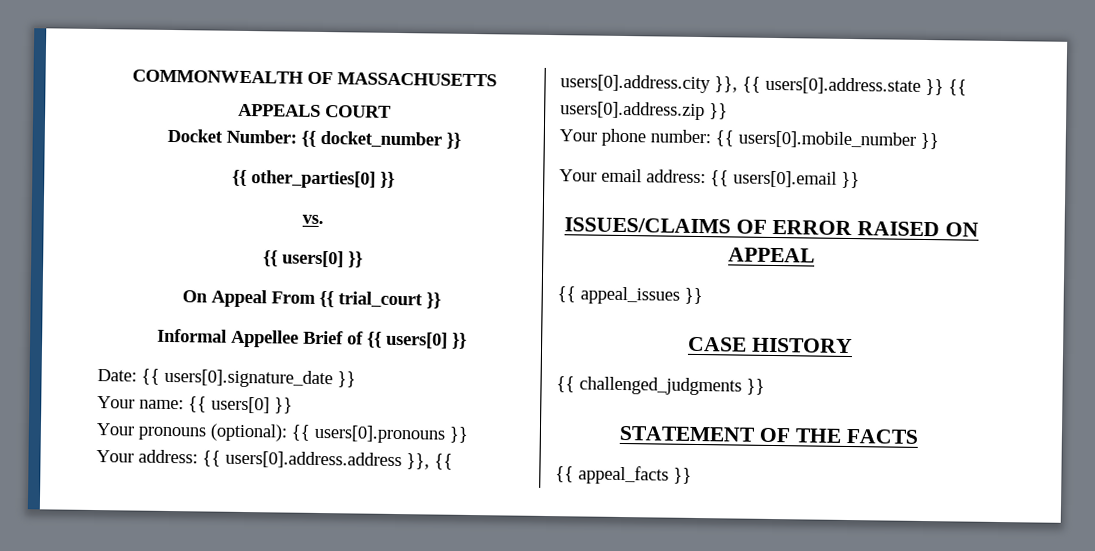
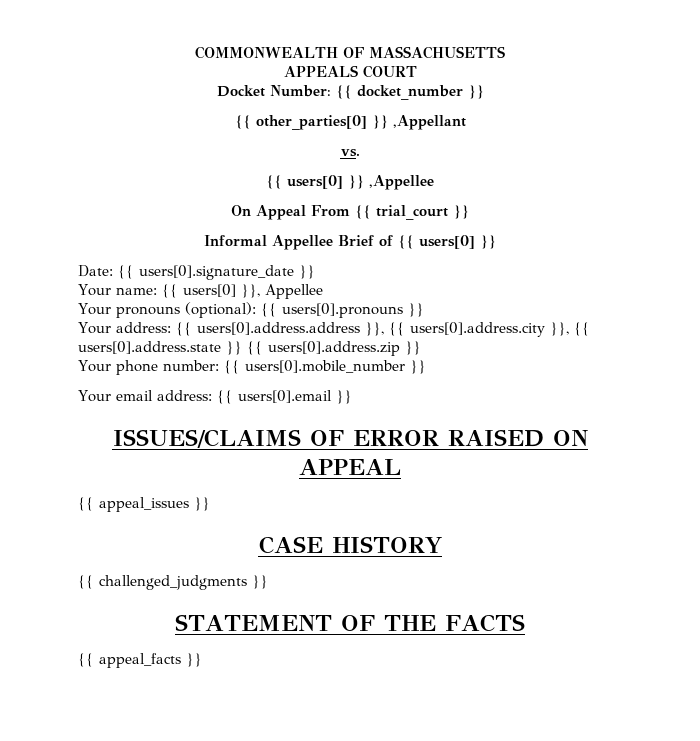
- {{ other_parties[0] }}
+ {{ other_parties[0] }} ,Appellant
  vs.
- {{ users[0] }}
+ {{ users[0] }} ,Appellee
- Your name: {{ users[0] }}
+ Your name: {{ users[0] }}, Appellee

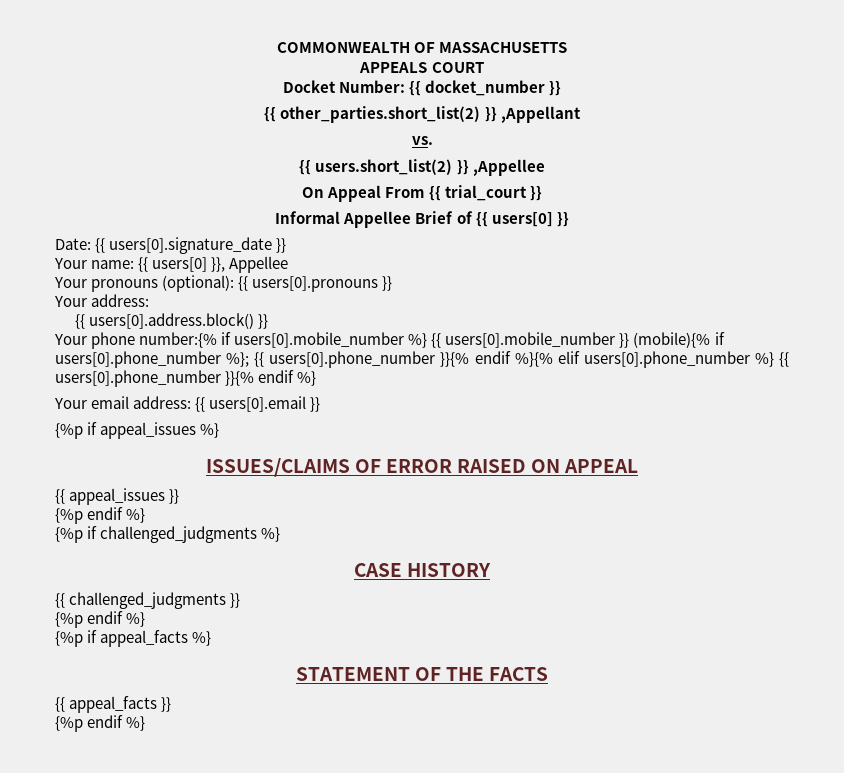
- {{ other_parties[0] }} ,Appellant
+ {{ other_parties.short_list(2) }} ,Appellant
- {{ users[0] }} ,Appellee
+ {{ users.short_list(2) }} ,Appellee
- Your address: {{ users[0].address.address }}, {{ users[0].address.city }}, {{ users[0].address.state }} {{ users[0].address.zip }}
+ Your address:
+ {{ users[0].address.block() }}
- Your phone number: {{ users[0].mobile_number }}
+ Your phone number:{% if users[0].mobile_number %} {{ users[0].mobile_number }} (mobile){% if users[0].phone_number %}; {{ users[0].phone_number }}{% endif %}{% elif users[0].phone_number %} {{ users[0].phone_number }}{% endif %}
+ {%p if appeal_issues %}
  {{ appeal_issues }}
+ {%p endif %}
+ {%p if challenged_judgments %}
  {{ challenged_judgments }}
+ {%p endif %}
+ {%p if appeal_facts %}
  {{ appeal_facts }}
+ {%p endif %}

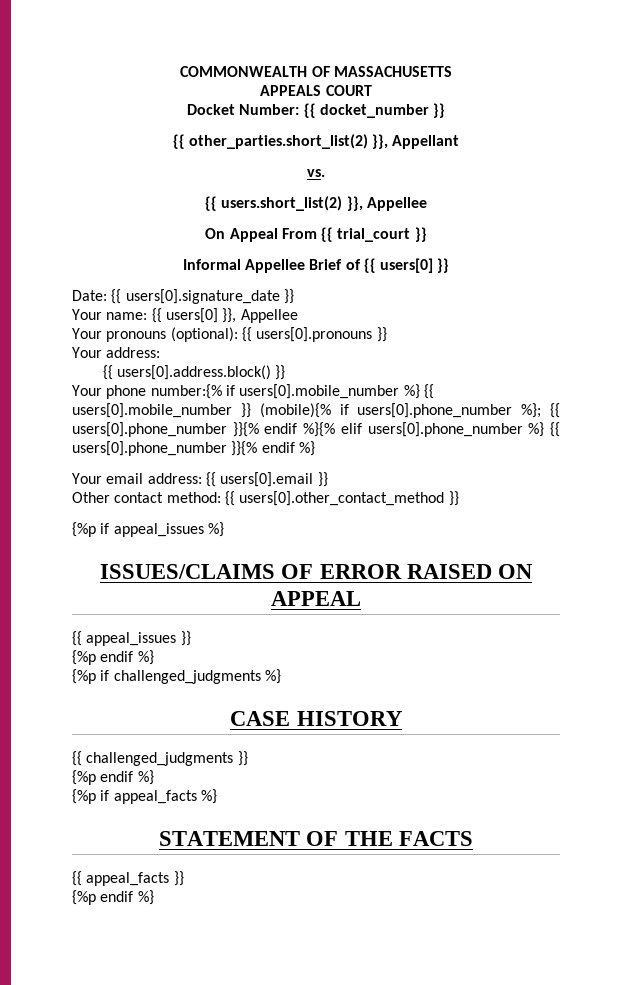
- {{ other_parties.short_list(2) }} ,Appellant
+ {{ other_parties.short_list(2) }}, Appellant
- {{ users.short_list(2) }} ,Appellee
+ {{ users.short_list(2) }}, Appellee
+ Other contact method: {{ users[0].other_contact_method }}

